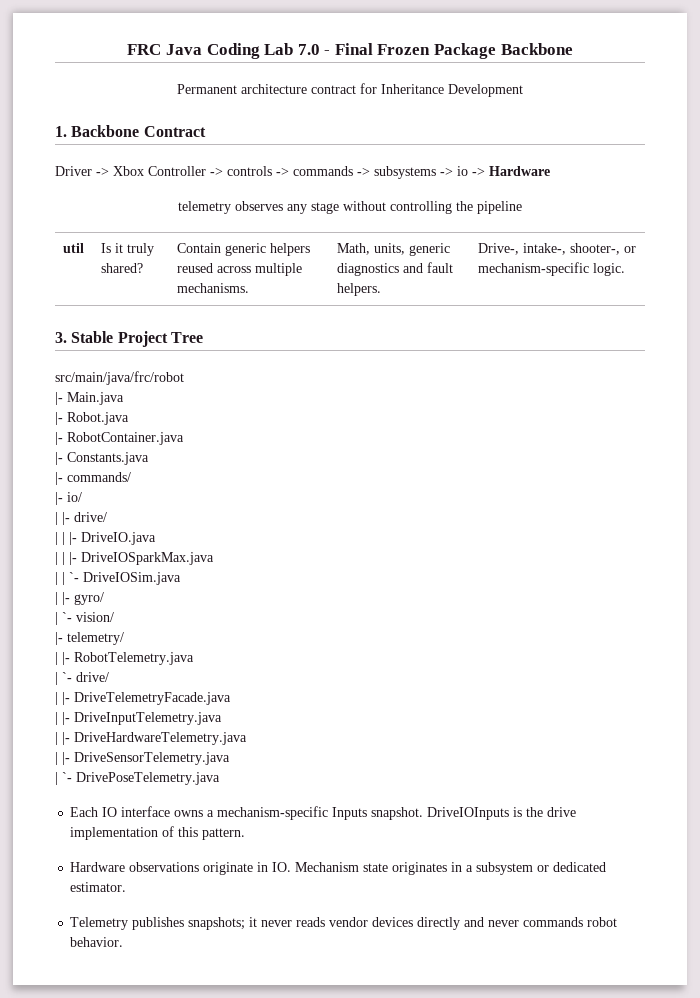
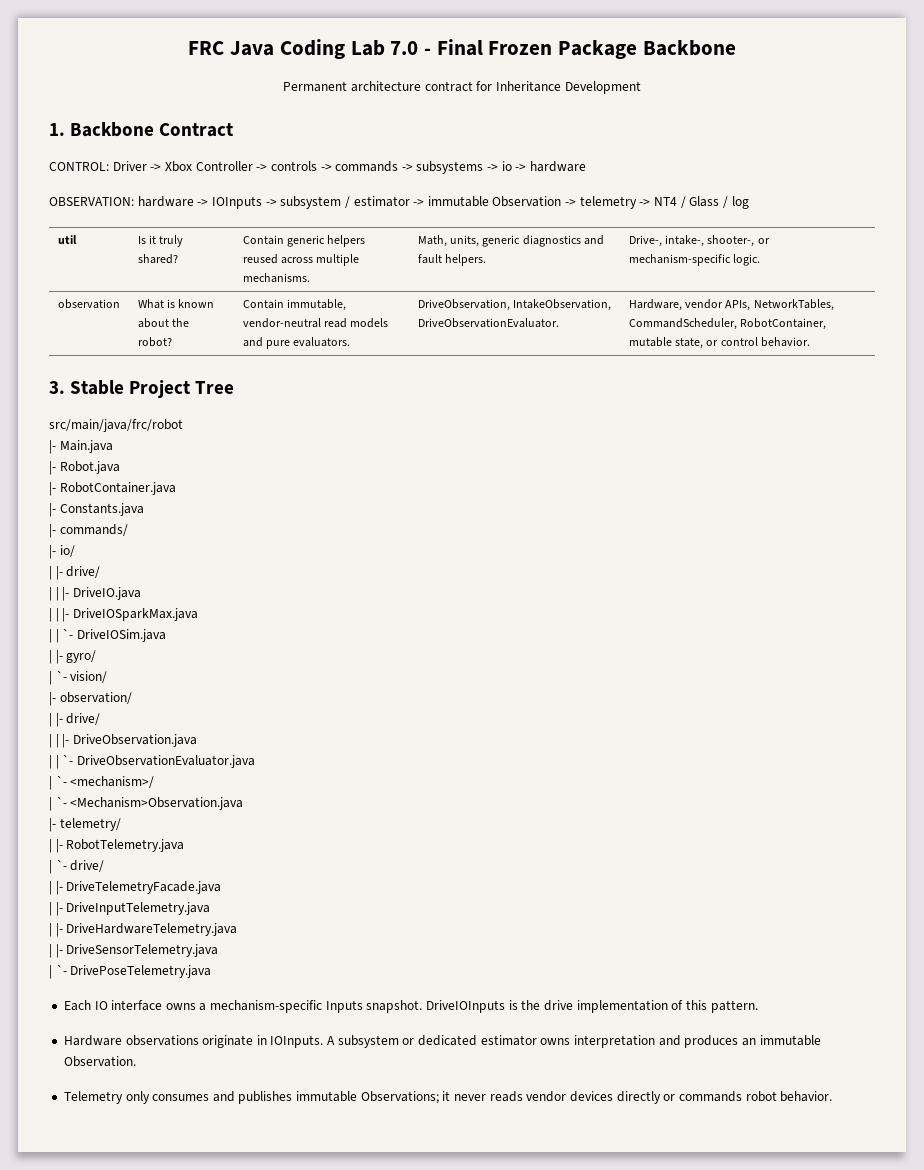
- Driver -> Xbox Controller -> controls -> commands -> subsystems -> io -> Hardware
- telemetry observes any stage without controlling the pipeline
+ CONTROL: Driver -> Xbox Controller -> controls -> commands -> subsystems -> io -> hardware
+ OBSERVATION: hardware -> IOInputs -> subsystem / estimator -> immutable Observation -> telemetry -> NT4 / Glass / log
+ observation | What is known about the robot? | Contain immutable, vendor-neutral read models and pure evaluators. | DriveObservation, IntakeObservation, DriveObservationEvaluator. | Hardware, vendor APIs, NetworkTables, CommandScheduler, RobotContainer, mutable state, or control behavior.
+ |- observation/
+ | |- drive/
+ | | |- DriveObservation.java
+ | | `- DriveObservationEvaluator.java
+ | `- <mechanism>/
+ | `- <Mechanism>Observation.java
- Hardware observations originate in IO. Mechanism state originates in a subsystem or dedicated estimator.
- Telemetry publishes snapshots; it never reads vendor devices directly and never commands robot behavior.
+ Hardware observations originate in IOInputs. A subsystem or dedicated estimator owns interpretation and produces an immutable Observation.
+ Telemetry only consumes and publishes immutable Observations; it never reads vendor devices directly or commands robot behavior.

